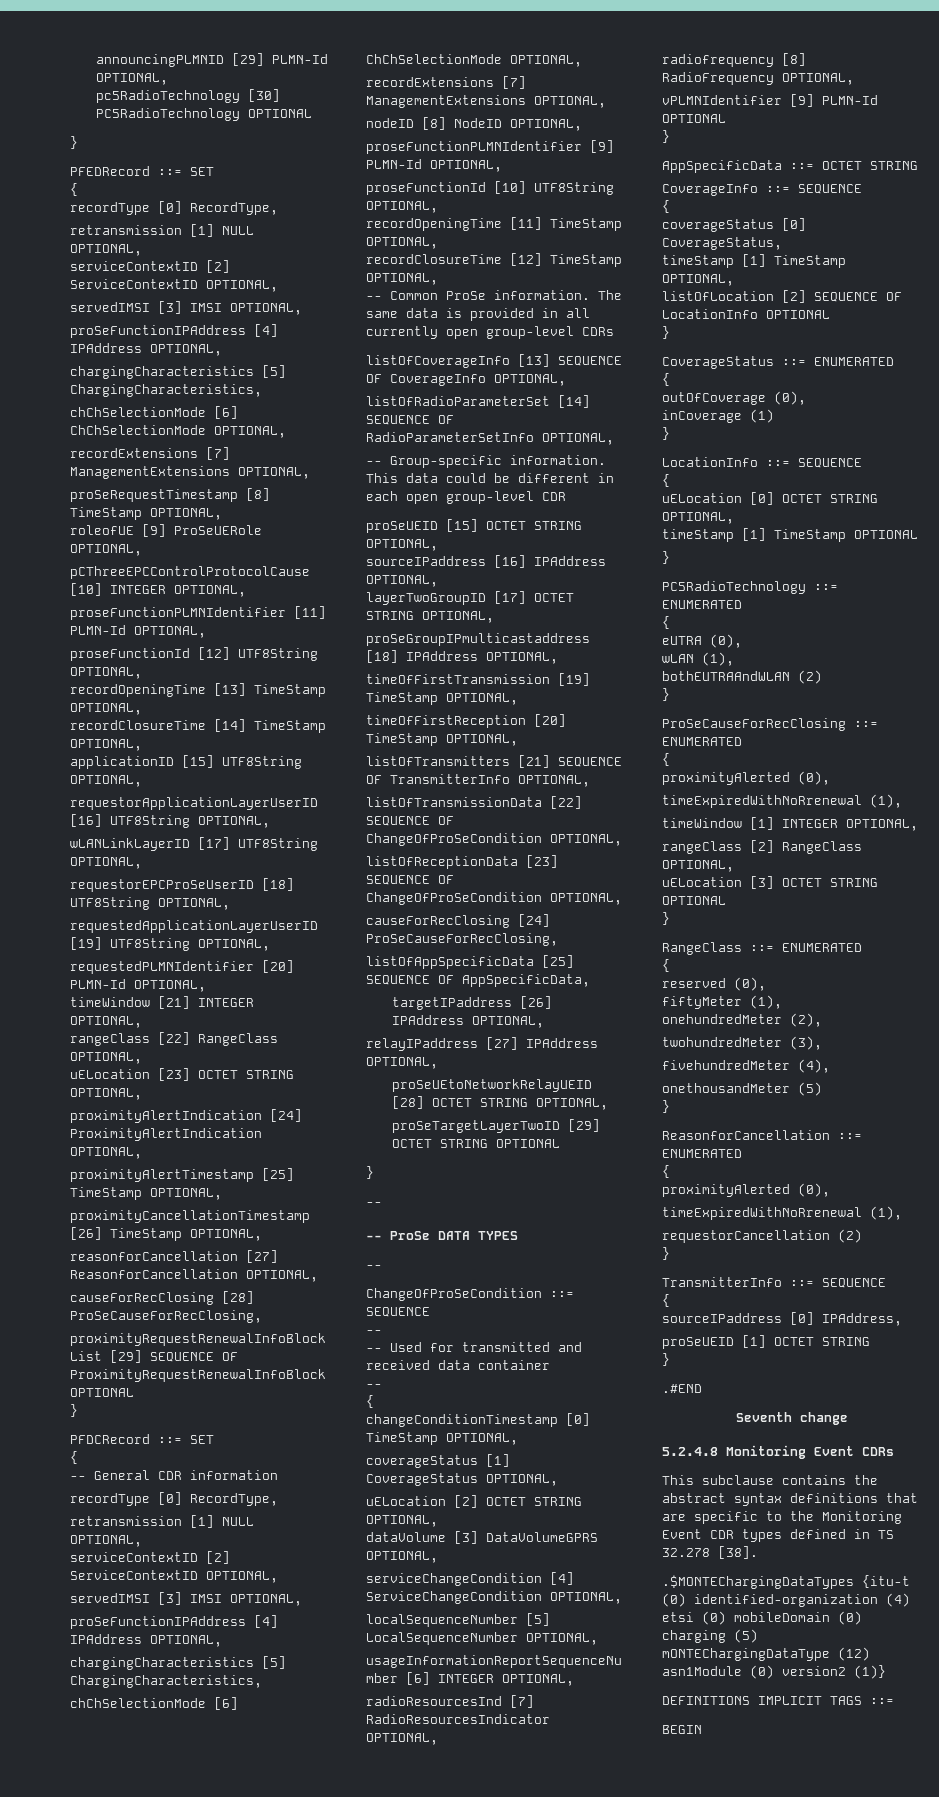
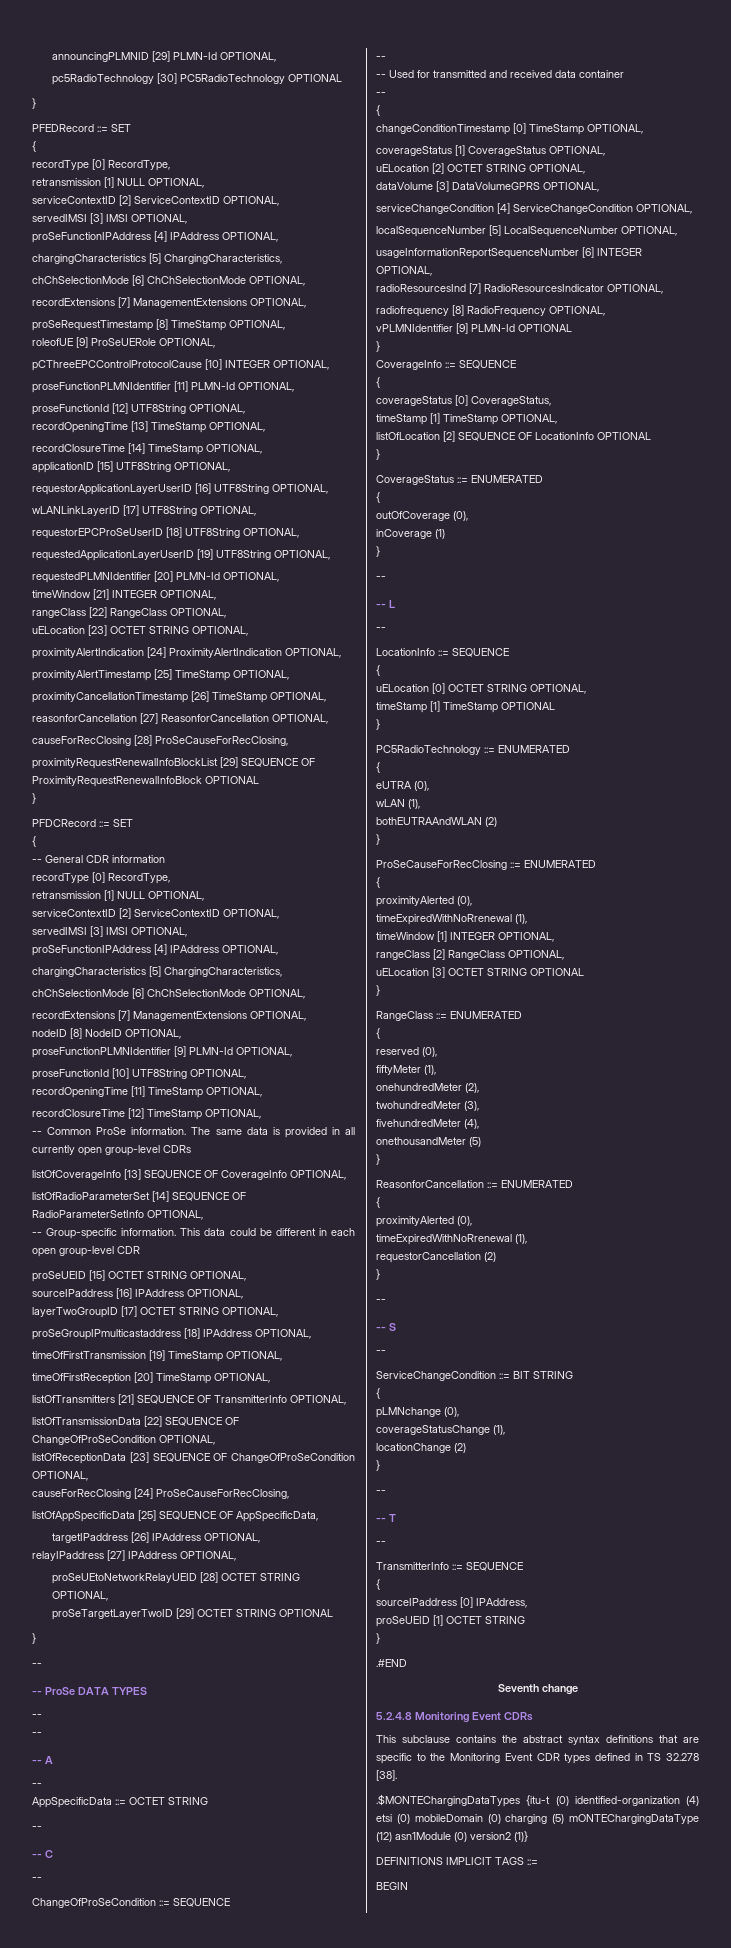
  -- ProSe DATA TYPES
+ --
+ --
+ -- A
+ --
+ AppSpecificData ::= OCTET STRING
+ --
+ -- C
- AppSpecificData ::= OCTET STRING
  inCoverage (1)
  }
+ --
+ -- L
+ --
  requestorCancellation (2)
  }
+ --
+ -- S
+ --
+ ServiceChangeCondition ::= BIT STRING
+ {
+ pLMNchange (0),
+ coverageStatusChange (1),
+ locationChange (2)
+ }
+ --
+ -- T
+ --

